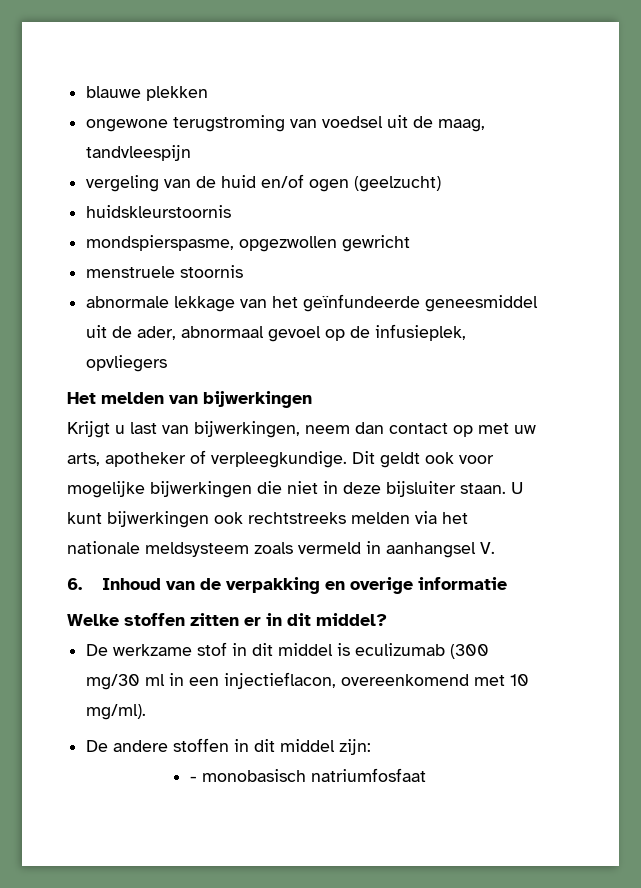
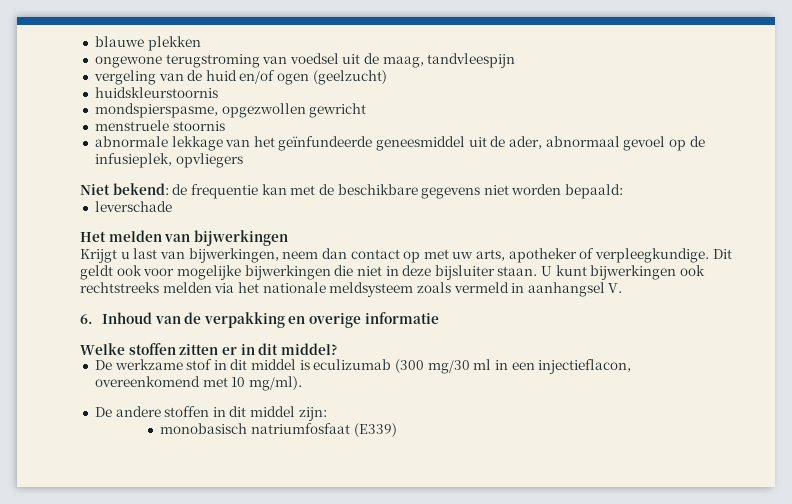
+ Niet bekend: de frequentie kan met de beschikbare gegevens niet worden bepaald:
+ leverschade
- - monobasisch natriumfosfaat
+ monobasisch natriumfosfaat (E339)

